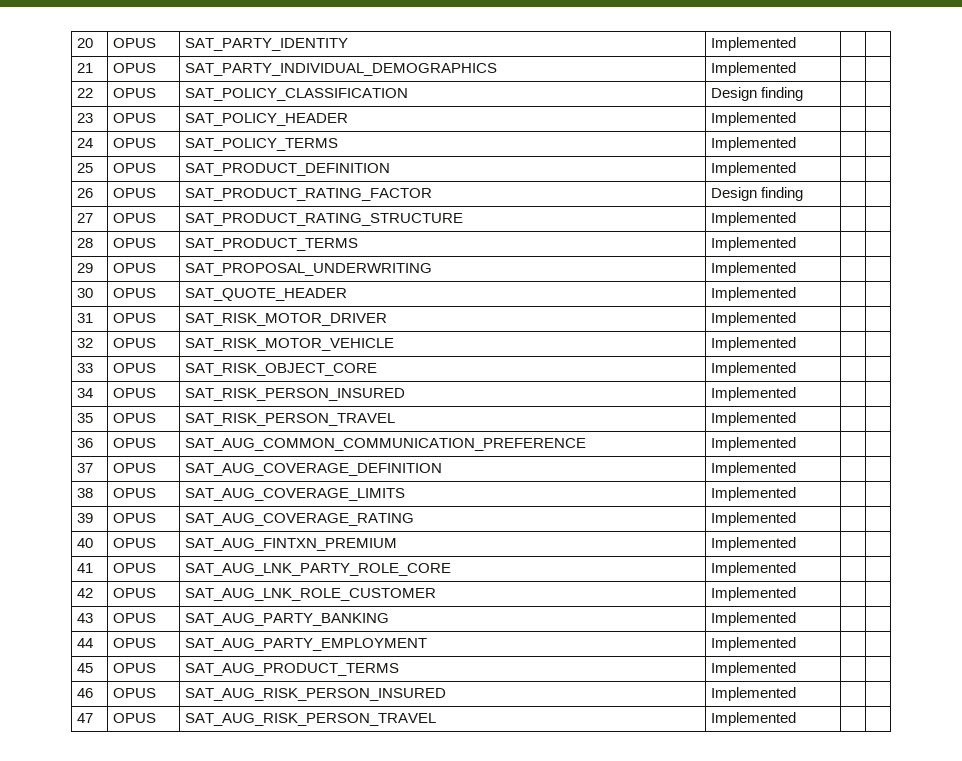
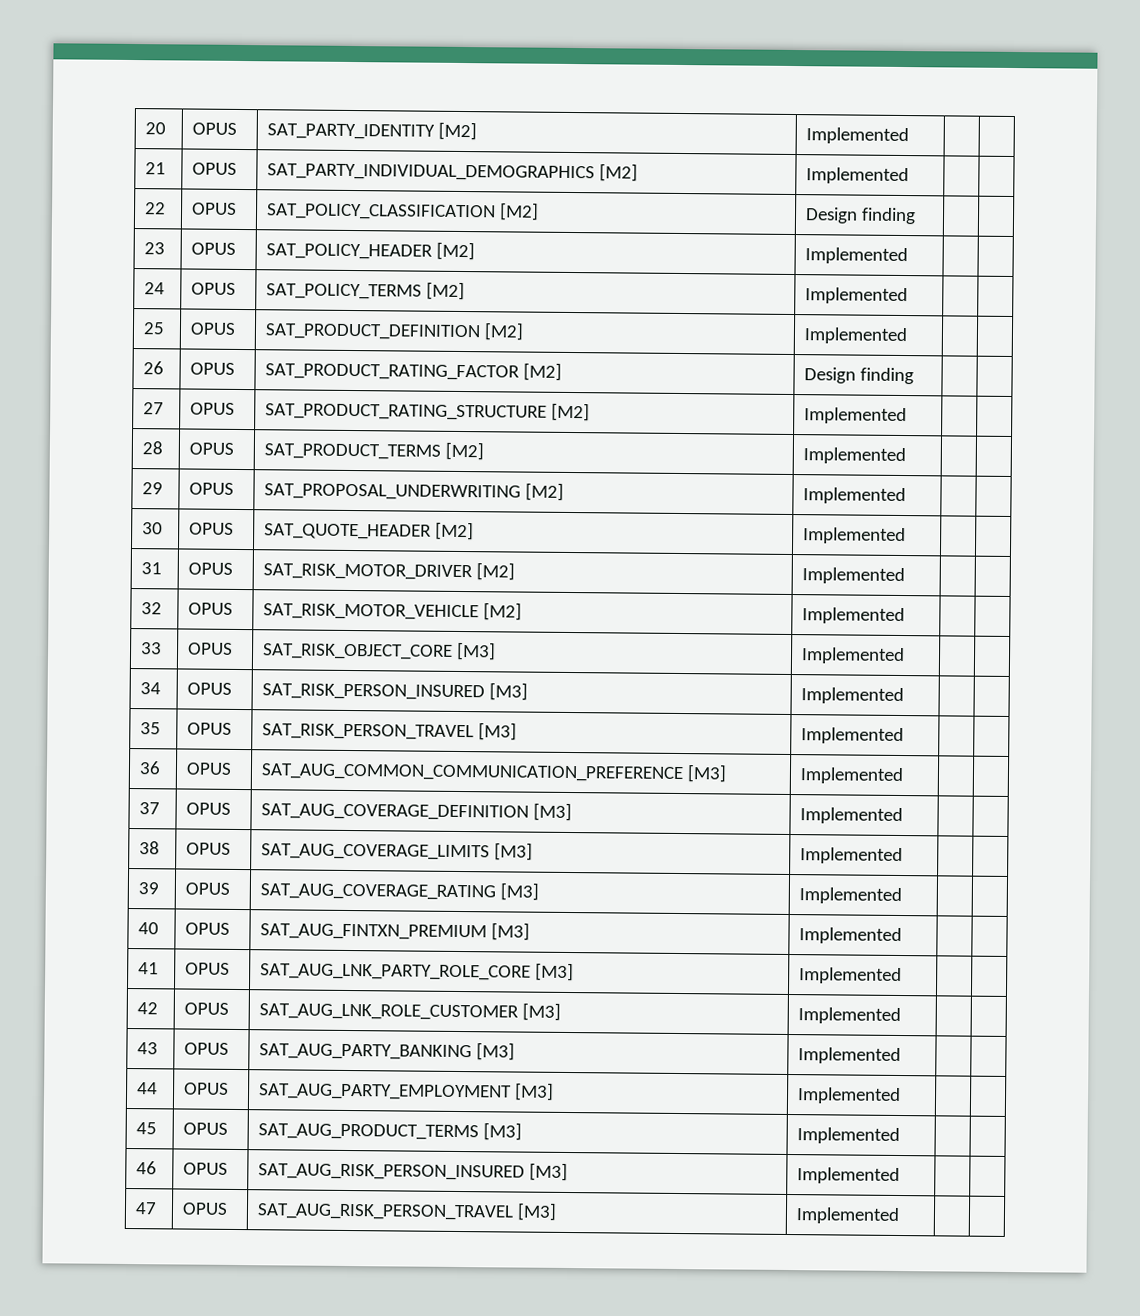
- 20 | OPUS | SAT_PARTY_IDENTITY | Implemented | |
+ 20 | OPUS | SAT_PARTY_IDENTITY [M2] | Implemented | |
- 21 | OPUS | SAT_PARTY_INDIVIDUAL_DEMOGRAPHICS | Implemented | |
+ 21 | OPUS | SAT_PARTY_INDIVIDUAL_DEMOGRAPHICS [M2] | Implemented | |
- 22 | OPUS | SAT_POLICY_CLASSIFICATION | Design finding | |
+ 22 | OPUS | SAT_POLICY_CLASSIFICATION [M2] | Design finding | |
- 23 | OPUS | SAT_POLICY_HEADER | Implemented | |
+ 23 | OPUS | SAT_POLICY_HEADER [M2] | Implemented | |
- 24 | OPUS | SAT_POLICY_TERMS | Implemented | |
+ 24 | OPUS | SAT_POLICY_TERMS [M2] | Implemented | |
- 25 | OPUS | SAT_PRODUCT_DEFINITION | Implemented | |
+ 25 | OPUS | SAT_PRODUCT_DEFINITION [M2] | Implemented | |
- 26 | OPUS | SAT_PRODUCT_RATING_FACTOR | Design finding | |
+ 26 | OPUS | SAT_PRODUCT_RATING_FACTOR [M2] | Design finding | |
- 27 | OPUS | SAT_PRODUCT_RATING_STRUCTURE | Implemented | |
+ 27 | OPUS | SAT_PRODUCT_RATING_STRUCTURE [M2] | Implemented | |
- 28 | OPUS | SAT_PRODUCT_TERMS | Implemented | |
+ 28 | OPUS | SAT_PRODUCT_TERMS [M2] | Implemented | |
- 29 | OPUS | SAT_PROPOSAL_UNDERWRITING | Implemented | |
+ 29 | OPUS | SAT_PROPOSAL_UNDERWRITING [M2] | Implemented | |
- 30 | OPUS | SAT_QUOTE_HEADER | Implemented | |
+ 30 | OPUS | SAT_QUOTE_HEADER [M2] | Implemented | |
- 31 | OPUS | SAT_RISK_MOTOR_DRIVER | Implemented | |
+ 31 | OPUS | SAT_RISK_MOTOR_DRIVER [M2] | Implemented | |
- 32 | OPUS | SAT_RISK_MOTOR_VEHICLE | Implemented | |
+ 32 | OPUS | SAT_RISK_MOTOR_VEHICLE [M2] | Implemented | |
- 33 | OPUS | SAT_RISK_OBJECT_CORE | Implemented | |
+ 33 | OPUS | SAT_RISK_OBJECT_CORE [M3] | Implemented | |
- 34 | OPUS | SAT_RISK_PERSON_INSURED | Implemented | |
+ 34 | OPUS | SAT_RISK_PERSON_INSURED [M3] | Implemented | |
- 35 | OPUS | SAT_RISK_PERSON_TRAVEL | Implemented | |
+ 35 | OPUS | SAT_RISK_PERSON_TRAVEL [M3] | Implemented | |
- 36 | OPUS | SAT_AUG_COMMON_COMMUNICATION_PREFERENCE | Implemented | |
+ 36 | OPUS | SAT_AUG_COMMON_COMMUNICATION_PREFERENCE [M3] | Implemented | |
- 37 | OPUS | SAT_AUG_COVERAGE_DEFINITION | Implemented | |
+ 37 | OPUS | SAT_AUG_COVERAGE_DEFINITION [M3] | Implemented | |
- 38 | OPUS | SAT_AUG_COVERAGE_LIMITS | Implemented | |
+ 38 | OPUS | SAT_AUG_COVERAGE_LIMITS [M3] | Implemented | |
- 39 | OPUS | SAT_AUG_COVERAGE_RATING | Implemented | |
+ 39 | OPUS | SAT_AUG_COVERAGE_RATING [M3] | Implemented | |
- 40 | OPUS | SAT_AUG_FINTXN_PREMIUM | Implemented | |
+ 40 | OPUS | SAT_AUG_FINTXN_PREMIUM [M3] | Implemented | |
- 41 | OPUS | SAT_AUG_LNK_PARTY_ROLE_CORE | Implemented | |
+ 41 | OPUS | SAT_AUG_LNK_PARTY_ROLE_CORE [M3] | Implemented | |
- 42 | OPUS | SAT_AUG_LNK_ROLE_CUSTOMER | Implemented | |
+ 42 | OPUS | SAT_AUG_LNK_ROLE_CUSTOMER [M3] | Implemented | |
- 43 | OPUS | SAT_AUG_PARTY_BANKING | Implemented | |
+ 43 | OPUS | SAT_AUG_PARTY_BANKING [M3] | Implemented | |
- 44 | OPUS | SAT_AUG_PARTY_EMPLOYMENT | Implemented | |
+ 44 | OPUS | SAT_AUG_PARTY_EMPLOYMENT [M3] | Implemented | |
- 45 | OPUS | SAT_AUG_PRODUCT_TERMS | Implemented | |
+ 45 | OPUS | SAT_AUG_PRODUCT_TERMS [M3] | Implemented | |
- 46 | OPUS | SAT_AUG_RISK_PERSON_INSURED | Implemented | |
+ 46 | OPUS | SAT_AUG_RISK_PERSON_INSURED [M3] | Implemented | |
- 47 | OPUS | SAT_AUG_RISK_PERSON_TRAVEL | Implemented | |
+ 47 | OPUS | SAT_AUG_RISK_PERSON_TRAVEL [M3] | Implemented | |

